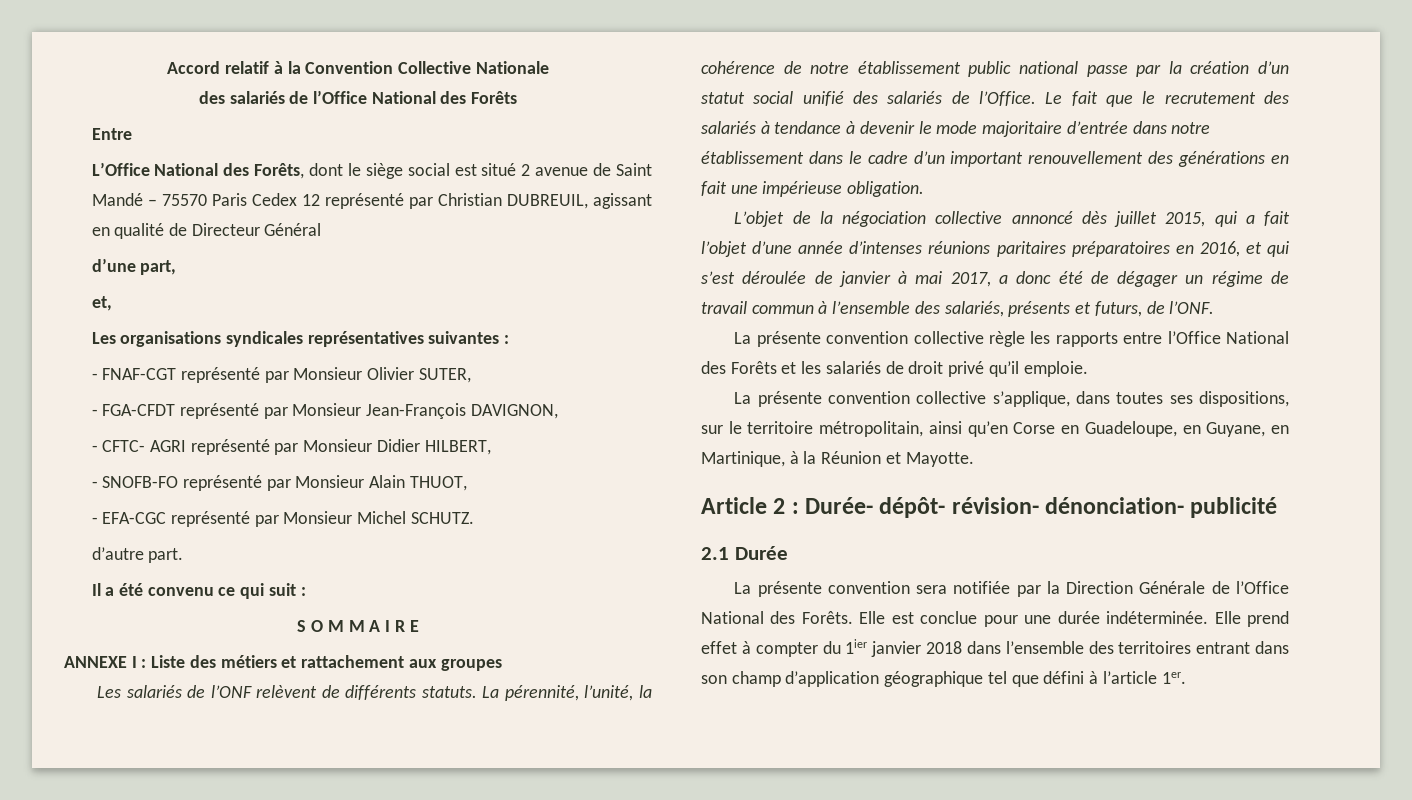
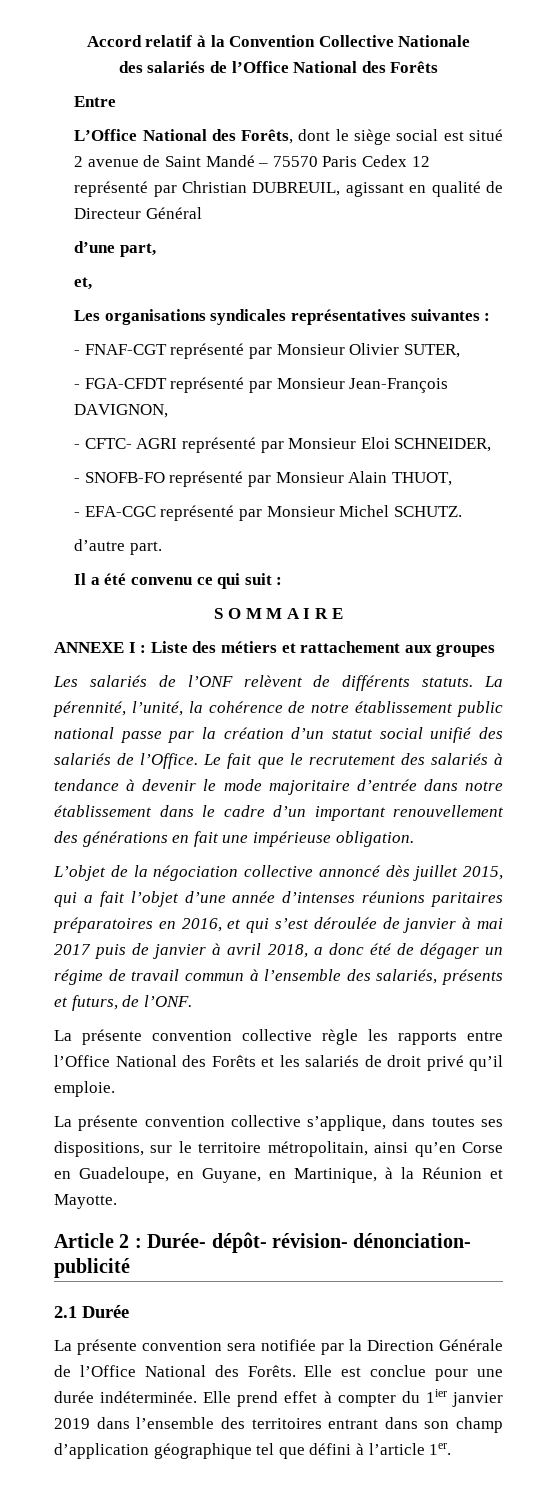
- - CFTC- AGRI représenté par Monsieur Didier HILBERT,
+ - CFTC- AGRI représenté par Monsieur Eloi SCHNEIDER,
- L’objet de la négociation collective annoncé dès juillet 2015, qui a fait l’objet d’une année d’intenses réunions paritaires préparatoires en 2016, et qui s’est déroulée de janvier à mai 2017, a donc été de dégager un régime de travail commun à l’ensemble des salariés, présents et futurs, de l’ONF.
+ L’objet de la négociation collective annoncé dès juillet 2015, qui a fait l’objet d’une année d’intenses réunions paritaires préparatoires en 2016, et qui s’est déroulée de janvier à mai 2017 puis de janvier à avril 2018, a donc été de dégager un régime de travail commun à l’ensemble des salariés, présents et futurs, de l’ONF.
- Elle prend effet à compter du 1ier janvier 2018 dans l’ensemble des territoires entrant dans son champ d’application géographique tel que défini à l’article 1er.
+ Elle prend effet à compter du 1ier janvier 2019 dans l’ensemble des territoires entrant dans son champ d’application géographique tel que défini à l’article 1er.

